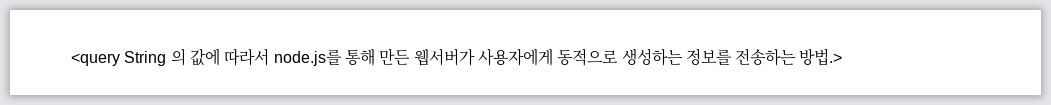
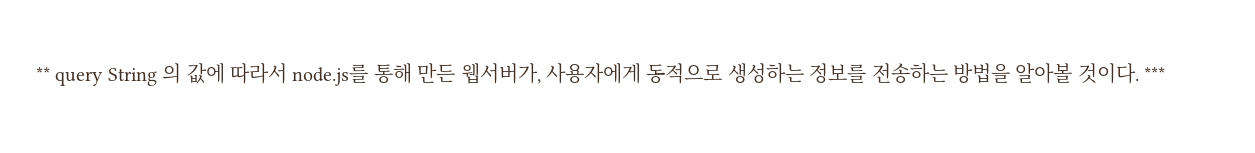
- <query String 의 값에 따라서 node.js를 통해 만든 웹서버가 사용자에게 동적으로 생성하는 정보를 전송하는 방법.>
+ ** query String 의 값에 따라서 node.js를 통해 만든 웹서버가, 사용자에게 동적으로 생성하는 정보를 전송하는 방법을 알아볼 것이다. ***

